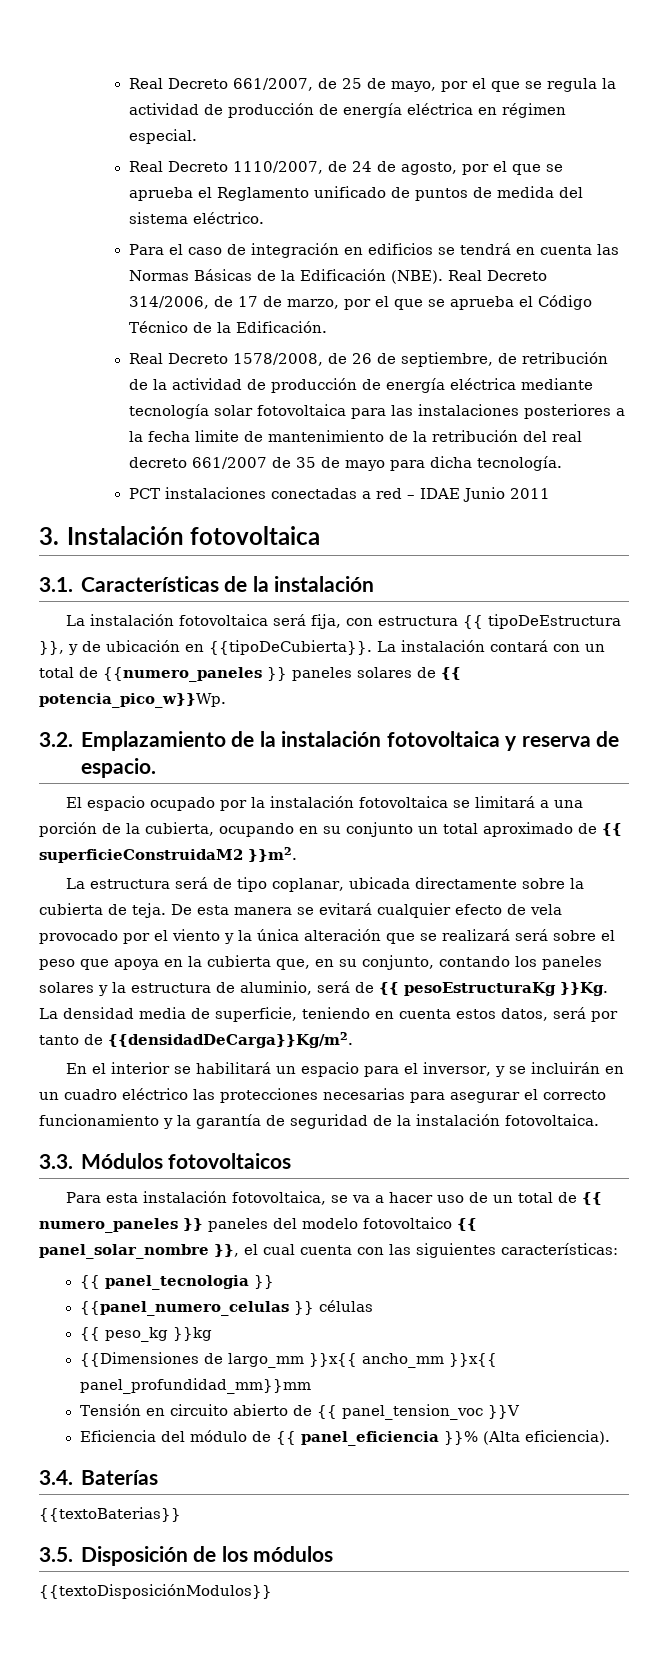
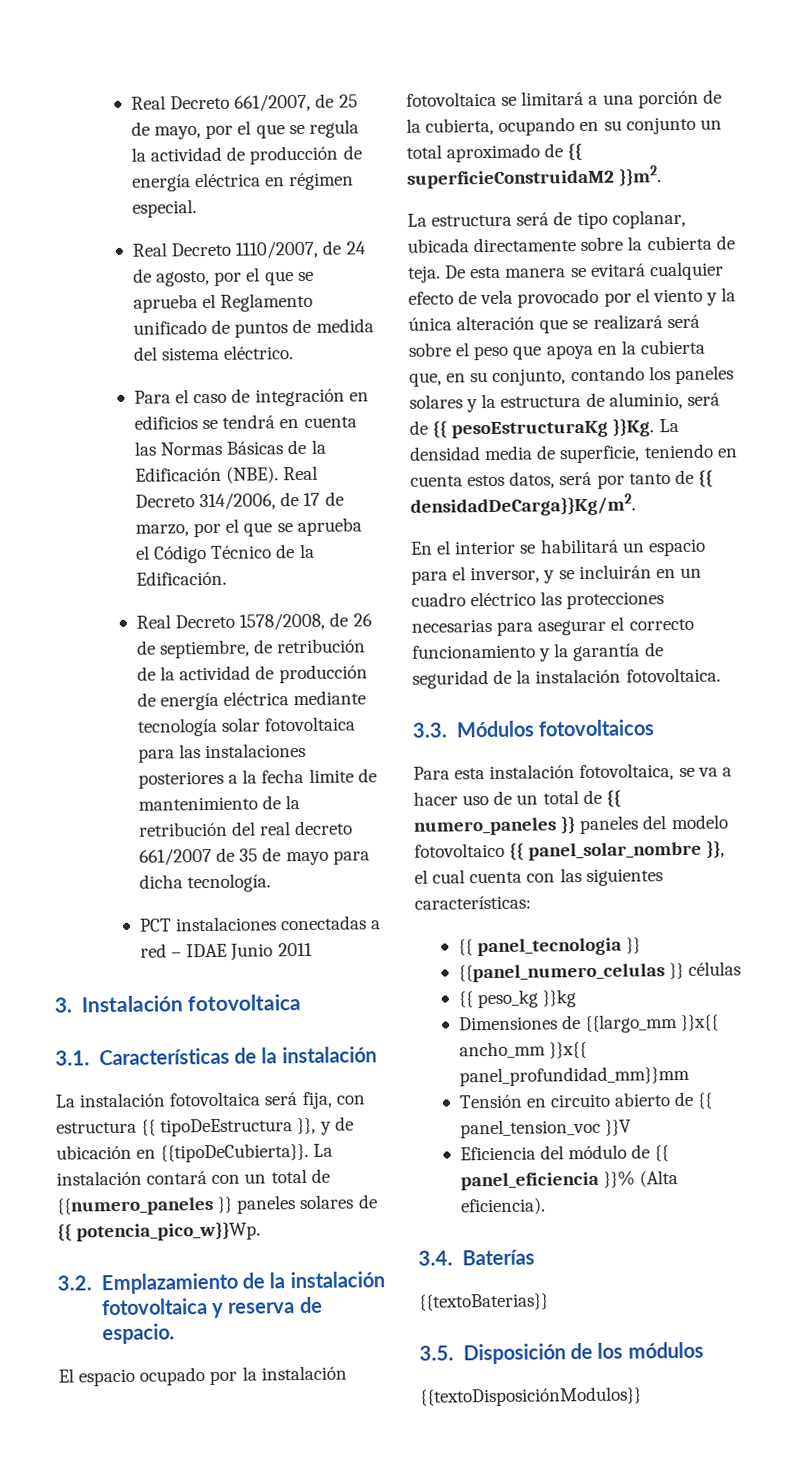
- La densidad media de superficie, teniendo en cuenta estos datos, será por tanto de {{densidadDeCarga}}Kg/m2.
+ La densidad media de superficie, teniendo en cuenta estos datos, será por tanto de {{ densidadDeCarga}}Kg/m2.
- {{Dimensiones de largo_mm }}x{{ ancho_mm }}x{{ panel_profundidad_mm}}mm
+ Dimensiones de {{largo_mm }}x{{ ancho_mm }}x{{ panel_profundidad_mm}}mm

